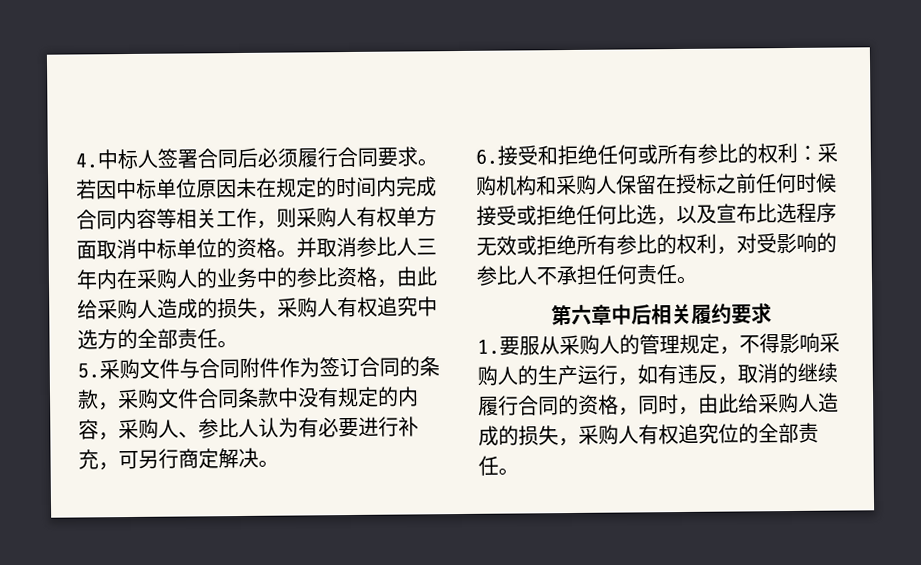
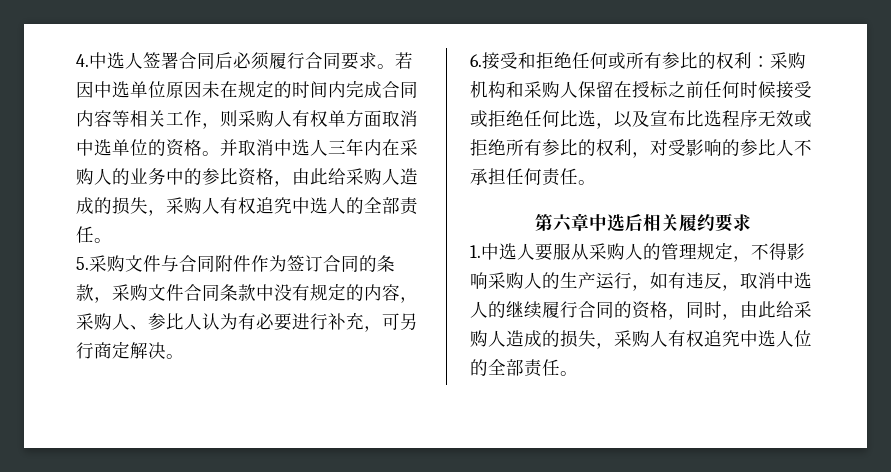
- 4.中标人签署合同后必须履行合同要求。
+ 4.中选人签署合同后必须履行合同要求。
- 若因中标单位原因未在规定的时间内完成合同内容等相关工作，则采购人有权单方面取消中标单位的资格。
+ 若因中选单位原因未在规定的时间内完成合同内容等相关工作，则采购人有权单方面取消中选单位的资格。
- 并取消参比人三年内在采购人的业务中的参比资格，由此给采购人造成的损失，采购人有权追究中选方的全部责任。
+ 并取消中选人三年内在采购人的业务中的参比资格，由此给采购人造成的损失，采购人有权追究中选人的全部责任。
- 第六章中后相关履约要求
+ 第六章中选后相关履约要求
- 1.要服从采购人的管理规定，不得影响采购人的生产运行，如有违反，取消的继续履行合同的资格，同时，由此给采购人造成的损失，采购人有权追究位的全部责任。
+ 1.中选人要服从采购人的管理规定，不得影响采购人的生产运行，如有违反，取消中选人的继续履行合同的资格，同时，由此给采购人造成的损失，采购人有权追究中选人位的全部责任。

